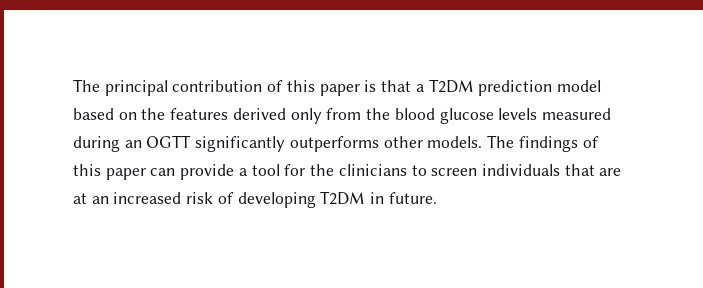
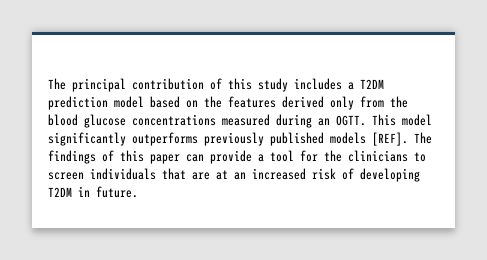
- The principal contribution of this paper is that a T2DM prediction model based on the features derived only from the blood glucose levels measured during an OGTT significantly outperforms other models.
+ The principal contribution of this study includes a T2DM prediction model based on the features derived only from the blood glucose concentrations measured during an OGTT. This model significantly outperforms previously published models [REF].

